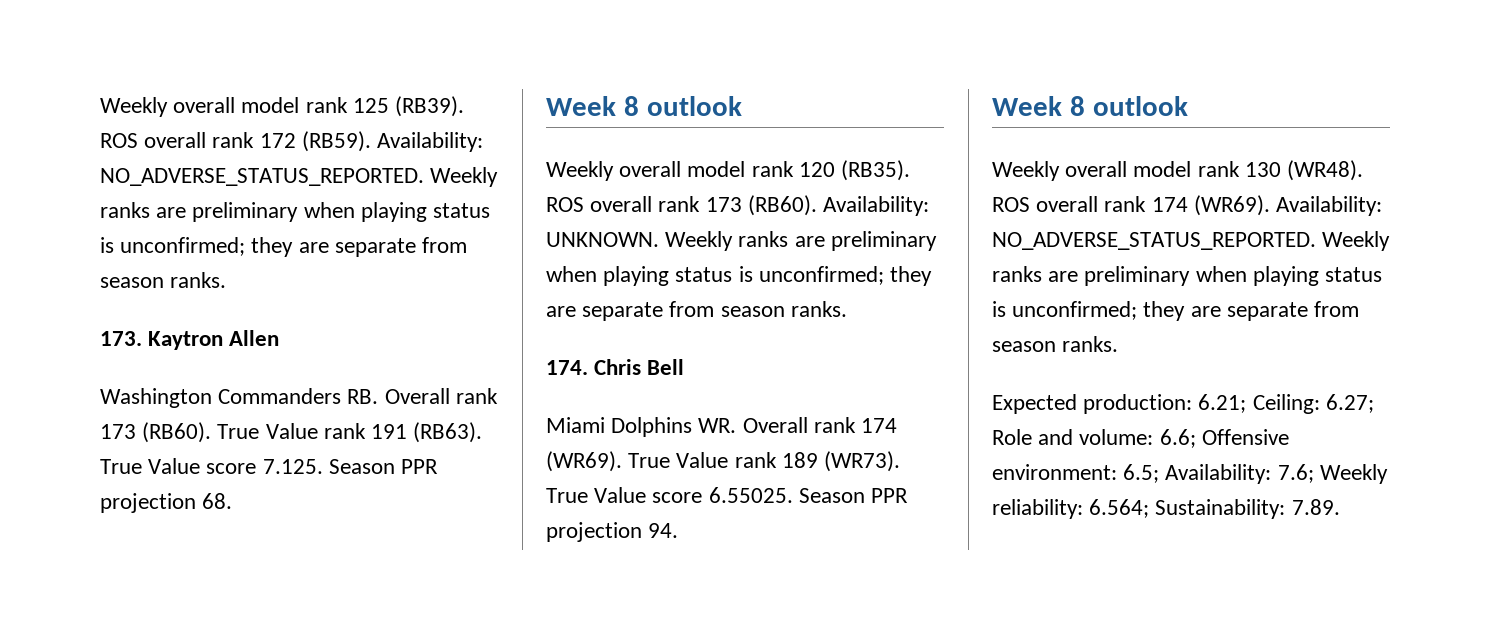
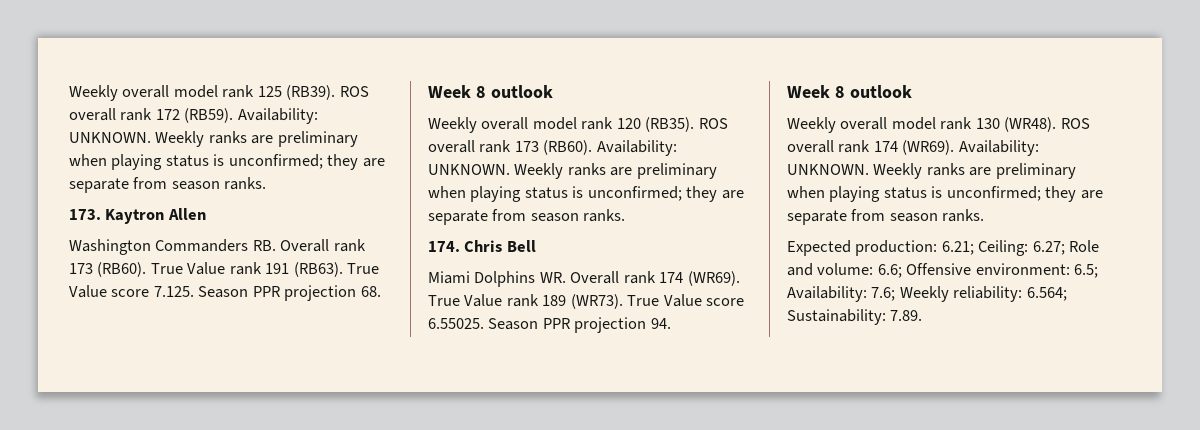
- ROS overall rank 172 (RB59). Availability: NO_ADVERSE_STATUS_REPORTED.
+ ROS overall rank 172 (RB59). Availability: UNKNOWN.
- ROS overall rank 174 (WR69). Availability: NO_ADVERSE_STATUS_REPORTED.
+ ROS overall rank 174 (WR69). Availability: UNKNOWN.

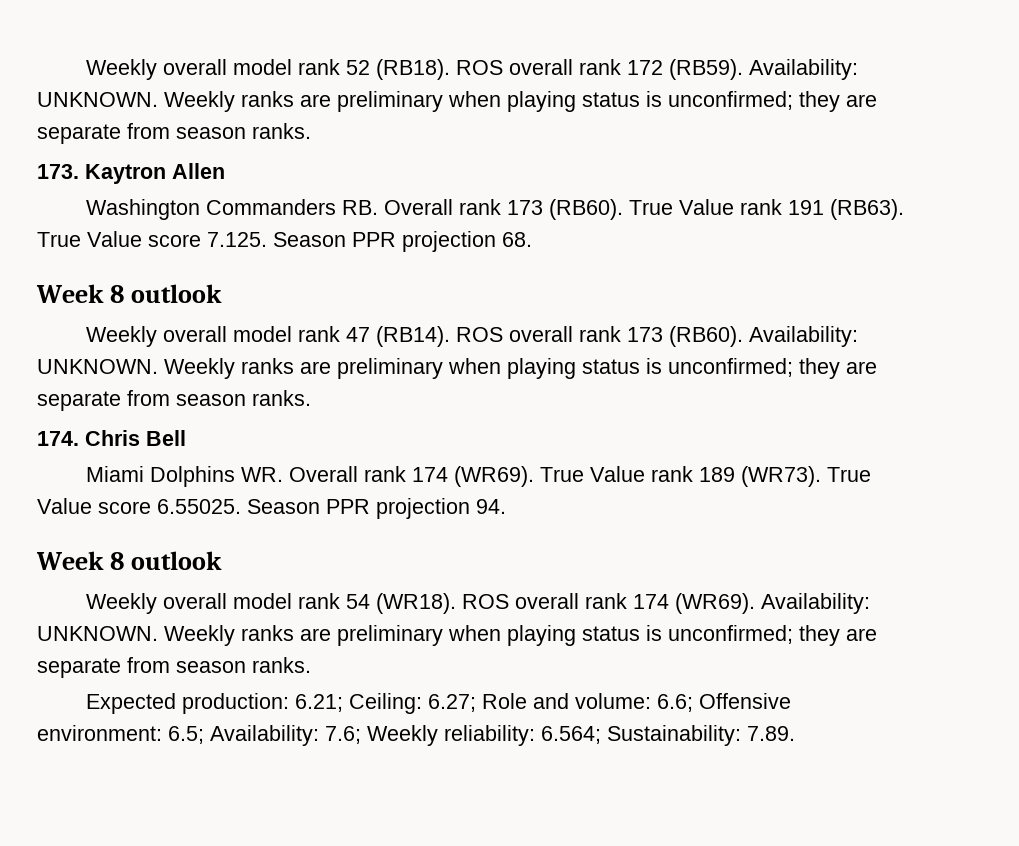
- Weekly overall model rank 125 (RB39).
+ Weekly overall model rank 52 (RB18).
- Weekly overall model rank 120 (RB35).
+ Weekly overall model rank 47 (RB14).
- Weekly overall model rank 130 (WR48).
+ Weekly overall model rank 54 (WR18).

